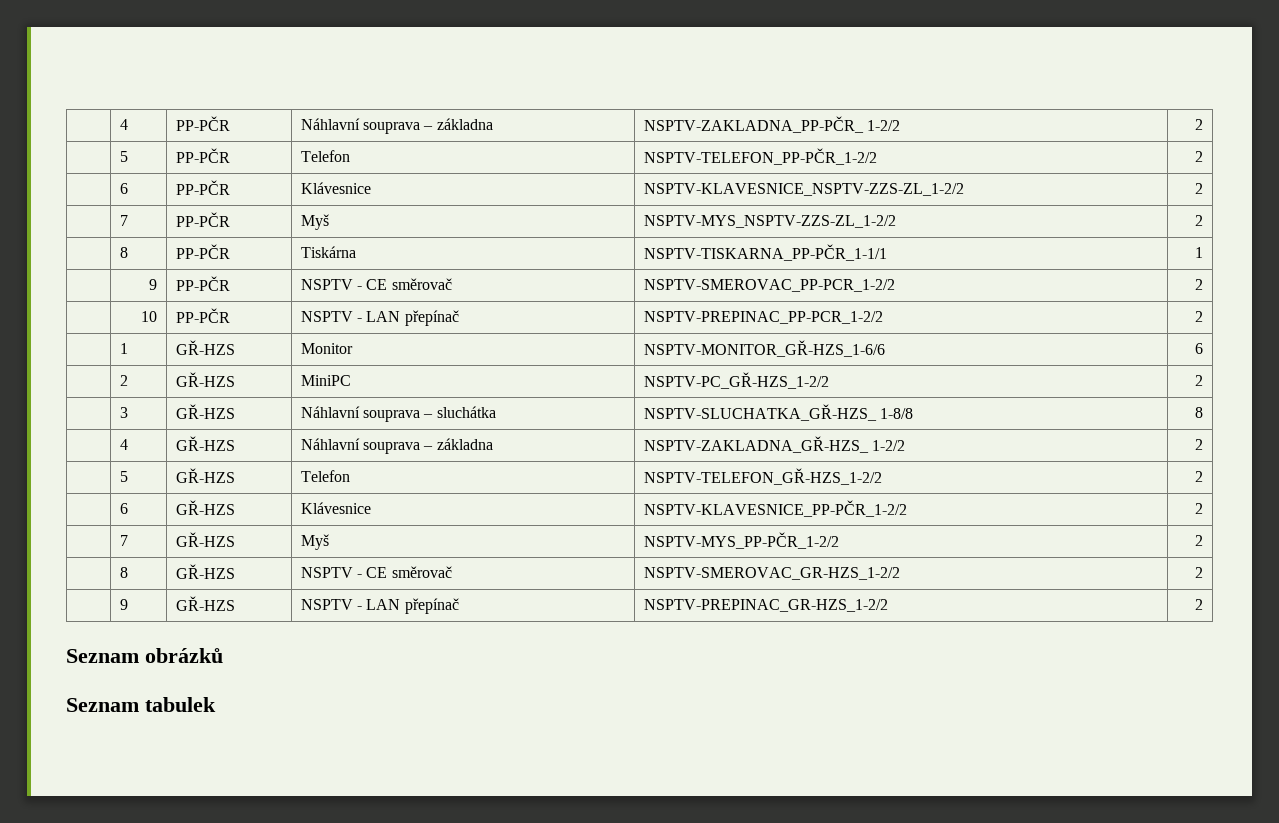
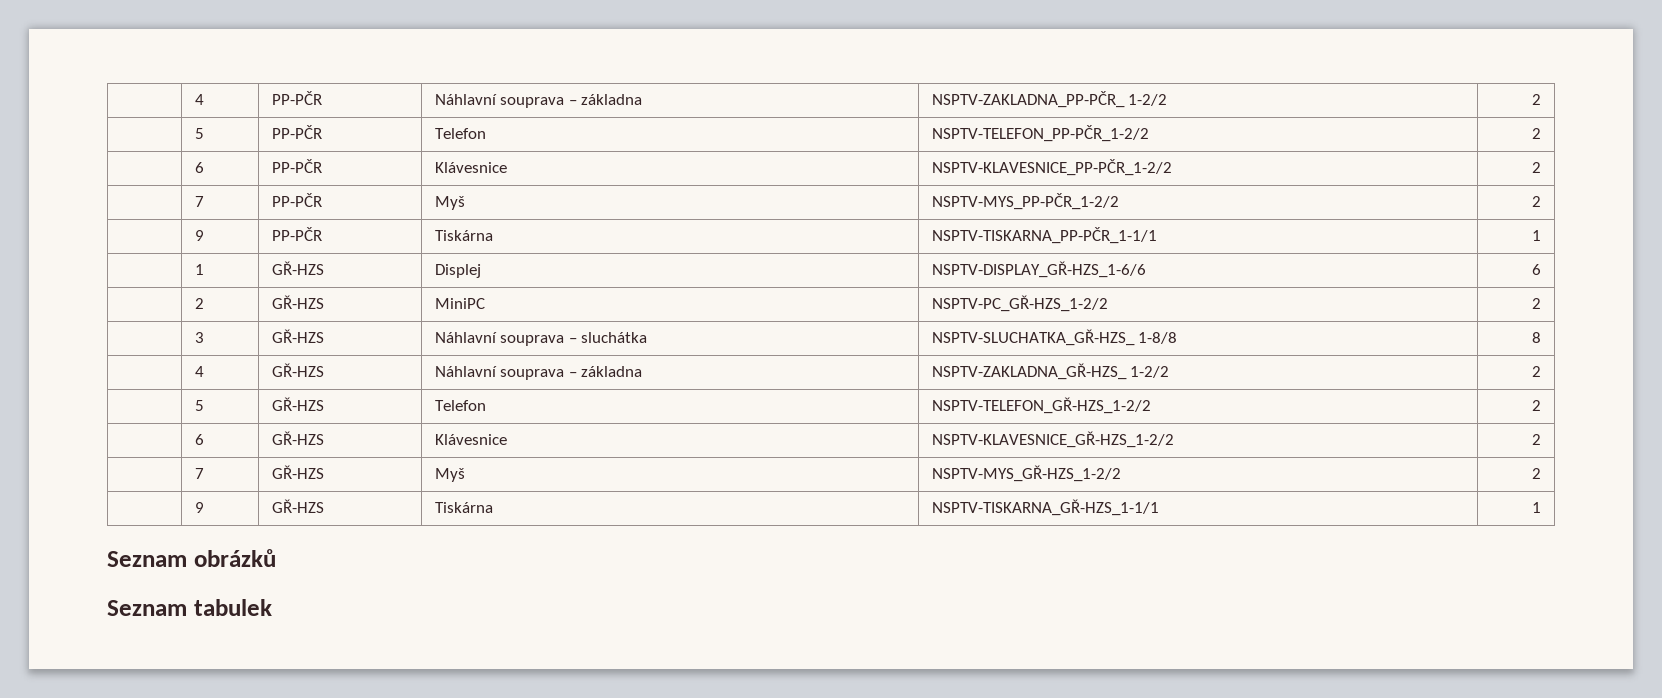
- | 6 | PP-PČR | Klávesnice | NSPTV-KLAVESNICE_NSPTV-ZZS-ZL_1-2/2 | 2
+ | 6 | PP-PČR | Klávesnice | NSPTV-KLAVESNICE_PP-PČR_1-2/2 | 2
- | 7 | PP-PČR | Myš | NSPTV-MYS_NSPTV-ZZS-ZL_1-2/2 | 2
- | 8 | PP-PČR | Tiskárna | NSPTV-TISKARNA_PP-PČR_1-1/1 | 1
+ | 7 | PP-PČR | Myš | NSPTV-MYS_PP-PČR_1-2/2 | 2
+ | 9 | PP-PČR | Tiskárna | NSPTV-TISKARNA_PP-PČR_1-1/1 | 1
- | 9 | PP-PČR | NSPTV - CE směrovač | NSPTV-SMEROVAC_PP-PCR_1-2/2 | 2
- | 10 | PP-PČR | NSPTV - LAN přepínač | NSPTV-PREPINAC_PP-PCR_1-2/2 | 2
- | 1 | GŘ-HZS | Monitor | NSPTV-MONITOR_GŘ-HZS_1-6/6 | 6
+ | 1 | GŘ-HZS | Displej | NSPTV-DISPLAY_GŘ-HZS_1-6/6 | 6
- | 6 | GŘ-HZS | Klávesnice | NSPTV-KLAVESNICE_PP-PČR_1-2/2 | 2
+ | 6 | GŘ-HZS | Klávesnice | NSPTV-KLAVESNICE_GŘ-HZS_1-2/2 | 2
- | 7 | GŘ-HZS | Myš | NSPTV-MYS_PP-PČR_1-2/2 | 2
- | 8 | GŘ-HZS | NSPTV - CE směrovač | NSPTV-SMEROVAC_GR-HZS_1-2/2 | 2
- | 9 | GŘ-HZS | NSPTV - LAN přepínač | NSPTV-PREPINAC_GR-HZS_1-2/2 | 2
+ | 7 | GŘ-HZS | Myš | NSPTV-MYS_GŘ-HZS_1-2/2 | 2
+ | 9 | GŘ-HZS | Tiskárna | NSPTV-TISKARNA_GŘ-HZS_1-1/1 | 1

